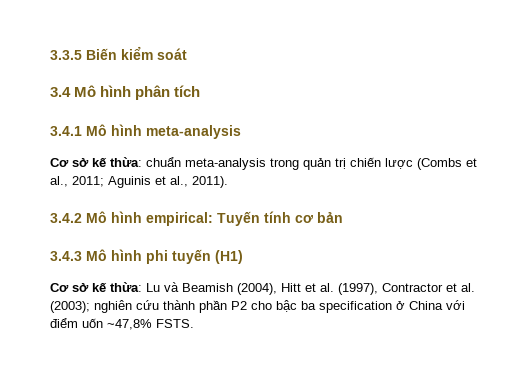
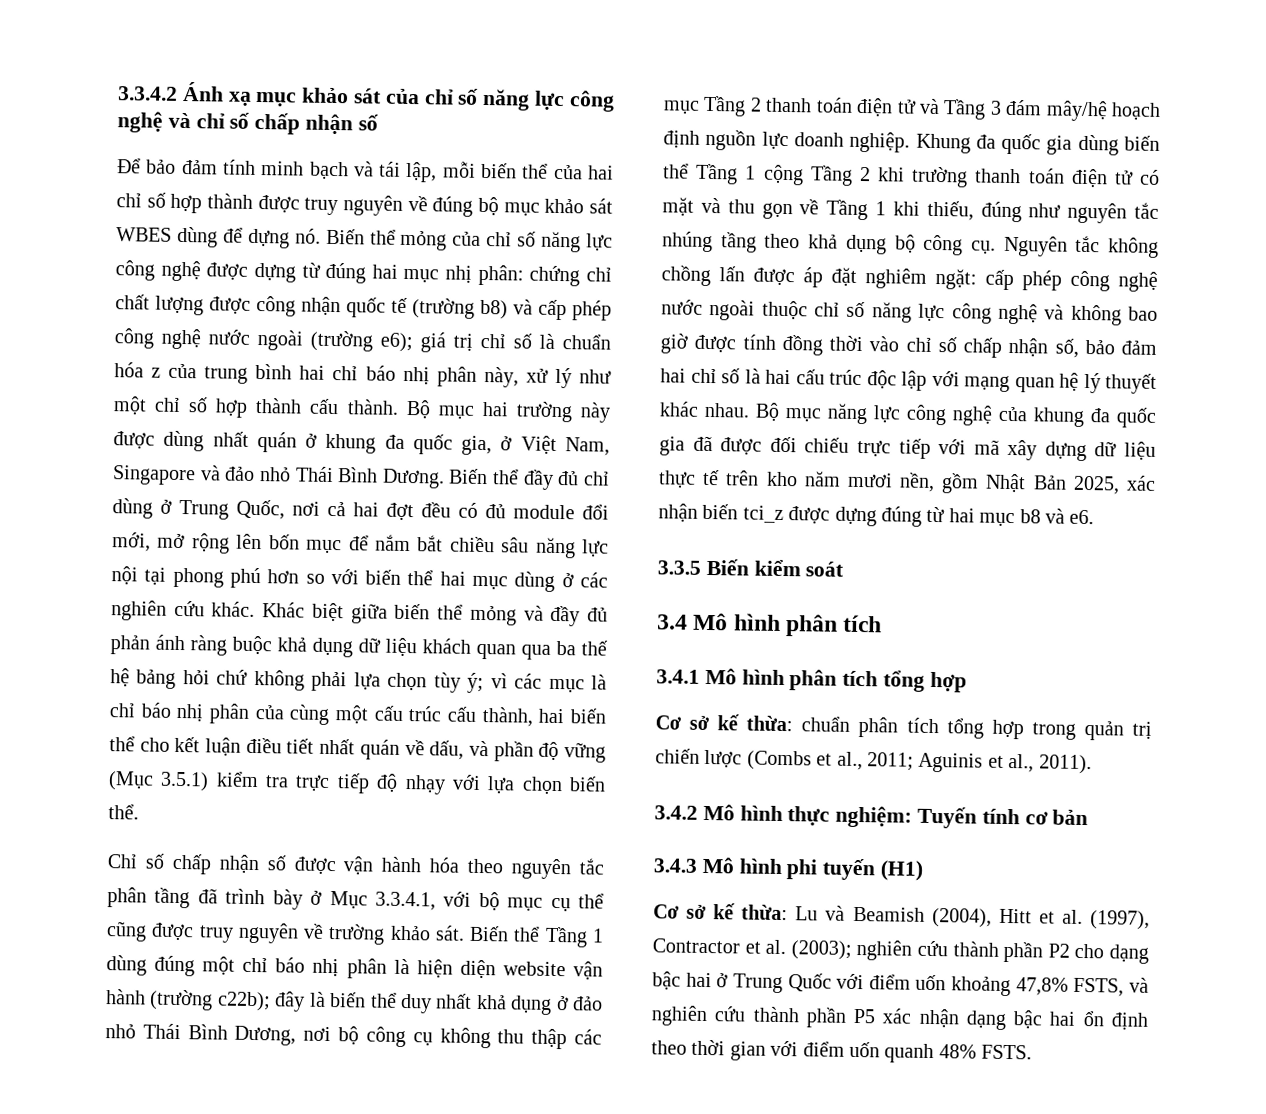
+ 3.3.4.2 Ánh xạ mục khảo sát của chỉ số năng lực công nghệ và chỉ số chấp nhận số
+ Để bảo đảm tính minh bạch và tái lập, mỗi biến thể của hai chỉ số hợp thành được truy nguyên về đúng bộ mục khảo sát WBES dùng để dựng nó. Biến thể mỏng của chỉ số năng lực công nghệ được dựng từ đúng hai mục nhị phân: chứng chỉ chất lượng được công nhận quốc tế (trường b8) và cấp phép công nghệ nước ngoài (trường e6); giá trị chỉ số là chuẩn hóa z của trung bình hai chỉ báo nhị phân này, xử lý như một chỉ số hợp thành cấu thành. Bộ mục hai trường này được dùng nhất quán ở khung đa quốc gia, ở Việt Nam, Singapore và đảo nhỏ Thái Bình Dương. Biến thể đầy đủ chỉ dùng ở Trung Quốc, nơi cả hai đợt đều có đủ module đổi mới, mở rộng lên bốn mục để nắm bắt chiều sâu năng lực nội tại phong phú hơn so với biến thể hai mục dùng ở các nghiên cứu khác. Khác biệt giữa biến thể mỏng và đầy đủ phản ánh ràng buộc khả dụng dữ liệu khách quan qua ba thế hệ bảng hỏi chứ không phải lựa chọn tùy ý; vì các mục là chỉ báo nhị phân của cùng một cấu trúc cấu thành, hai biến thể cho kết luận điều tiết nhất quán về dấu, và phần độ vững (Mục 3.5.1) kiểm tra trực tiếp độ nhạy với lựa chọn biến thể.
+ Chỉ số chấp nhận số được vận hành hóa theo nguyên tắc phân tầng đã trình bày ở Mục 3.3.4.1, với bộ mục cụ thể cũng được truy nguyên về trường khảo sát. Biến thể Tầng 1 dùng đúng một chỉ báo nhị phân là hiện diện website vận hành (trường c22b); đây là biến thể duy nhất khả dụng ở đảo nhỏ Thái Bình Dương, nơi bộ công cụ không thu thập các mục Tầng 2 thanh toán điện tử và Tầng 3 đám mây/hệ hoạch định nguồn lực doanh nghiệp. Khung đa quốc gia dùng biến thể Tầng 1 cộng Tầng 2 khi trường thanh toán điện tử có mặt và thu gọn về Tầng 1 khi thiếu, đúng như nguyên tắc nhúng tầng theo khả dụng bộ công cụ. Nguyên tắc không chồng lấn được áp đặt nghiêm ngặt: cấp phép công nghệ nước ngoài thuộc chỉ số năng lực công nghệ và không bao giờ được tính đồng thời vào chỉ số chấp nhận số, bảo đảm hai chỉ số là hai cấu trúc độc lập với mạng quan hệ lý thuyết khác nhau. Bộ mục năng lực công nghệ của khung đa quốc gia đã được đối chiếu trực tiếp với mã xây dựng dữ liệu thực tế trên kho năm mươi nền, gồm Nhật Bản 2025, xác nhận biến tci_z được dựng đúng từ hai mục b8 và e6.
- 3.4.1 Mô hình meta-analysis
+ 3.4.1 Mô hình phân tích tổng hợp
- Cơ sở kế thừa: chuẩn meta-analysis trong quản trị chiến lược (Combs et al., 2011; Aguinis et al., 2011).
+ Cơ sở kế thừa: chuẩn phân tích tổng hợp trong quản trị chiến lược (Combs et al., 2011; Aguinis et al., 2011).
- 3.4.2 Mô hình empirical: Tuyến tính cơ bản
+ 3.4.2 Mô hình thực nghiệm: Tuyến tính cơ bản
- Cơ sở kế thừa: Lu và Beamish (2004), Hitt et al. (1997), Contractor et al. (2003); nghiên cứu thành phần P2 cho bậc ba specification ở China với điểm uốn ~47,8% FSTS.
+ Cơ sở kế thừa: Lu và Beamish (2004), Hitt et al. (1997), Contractor et al. (2003); nghiên cứu thành phần P2 cho dạng bậc hai ở Trung Quốc với điểm uốn khoảng 47,8% FSTS, và nghiên cứu thành phần P5 xác nhận dạng bậc hai ổn định theo thời gian với điểm uốn quanh 48% FSTS.

